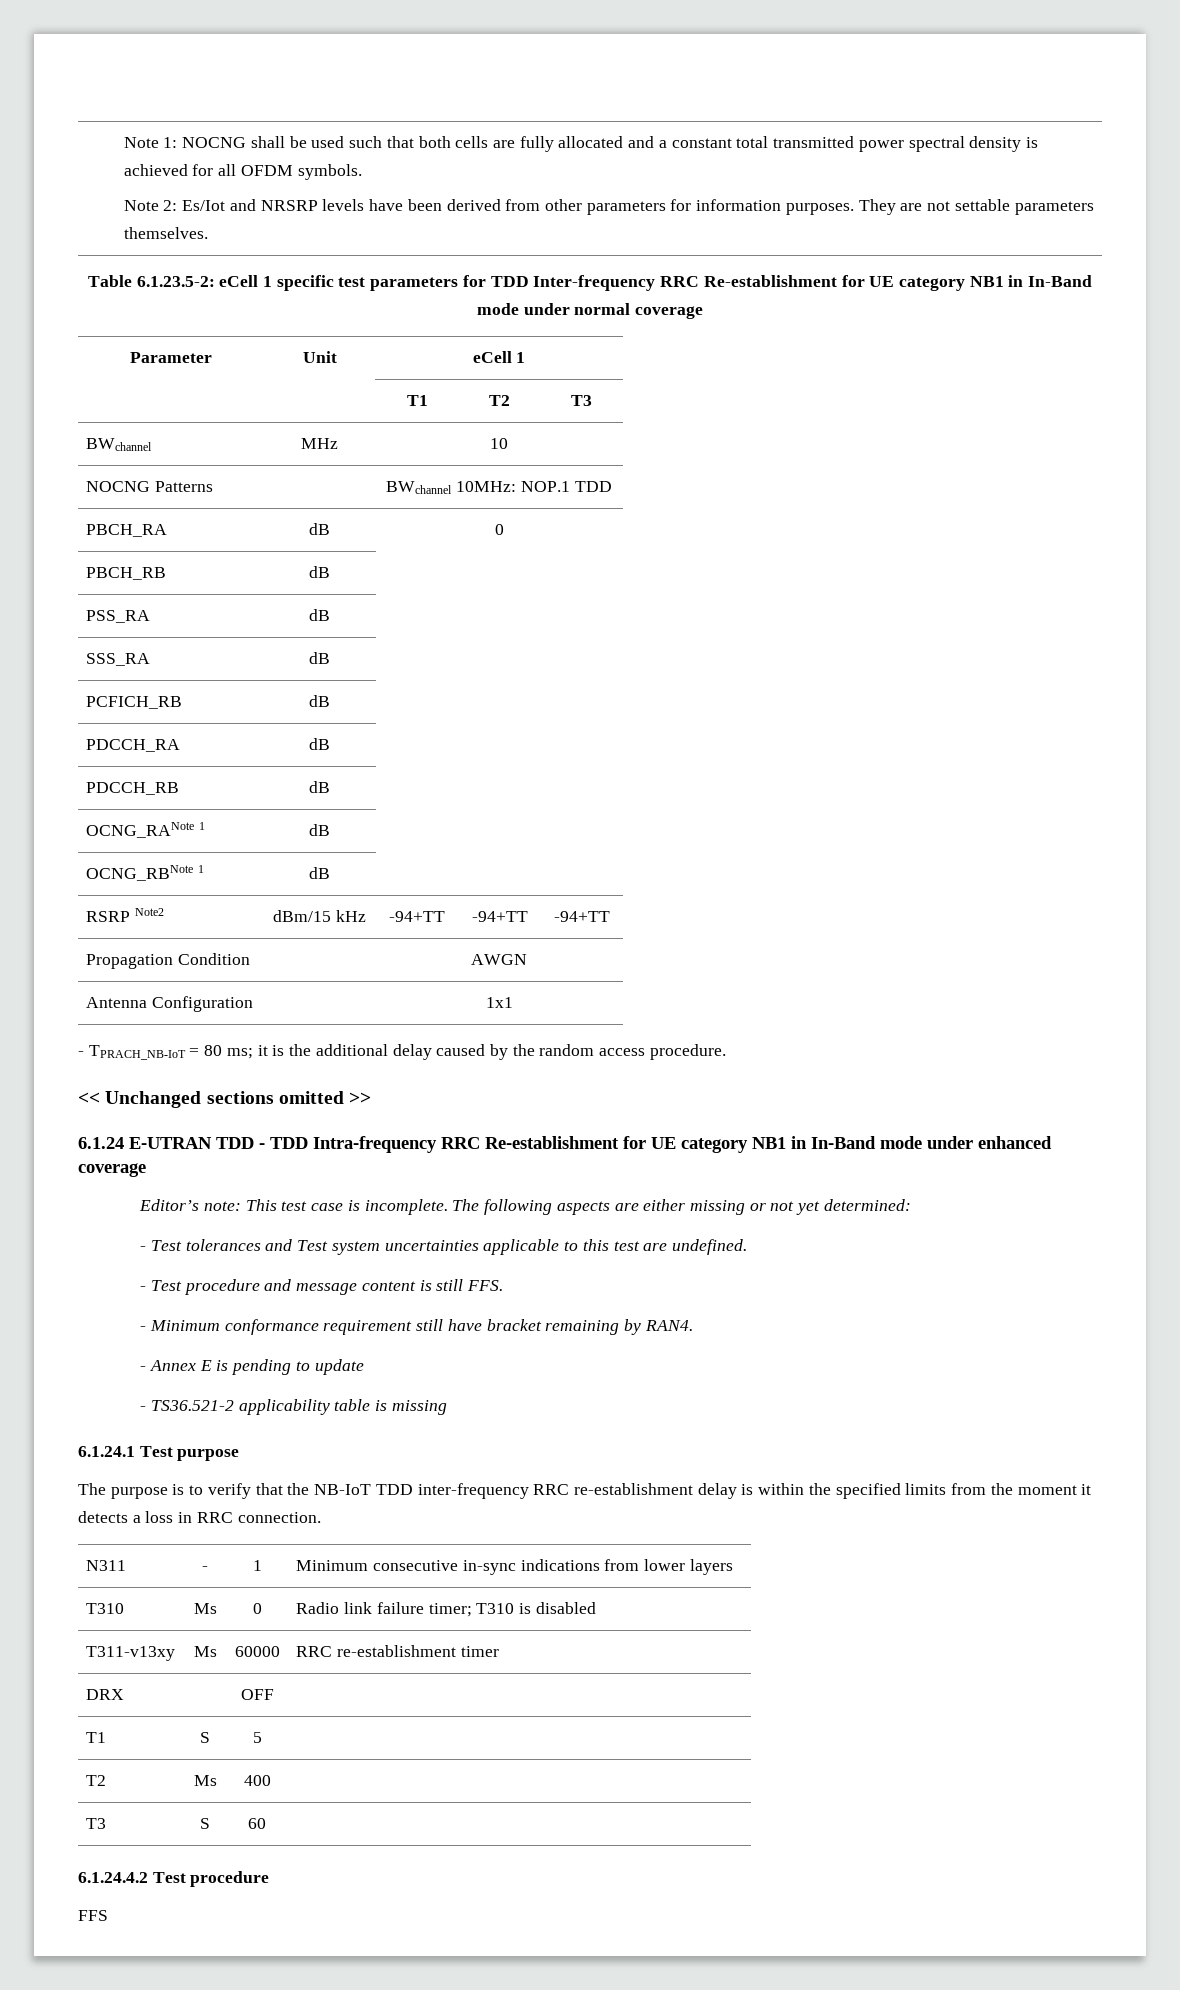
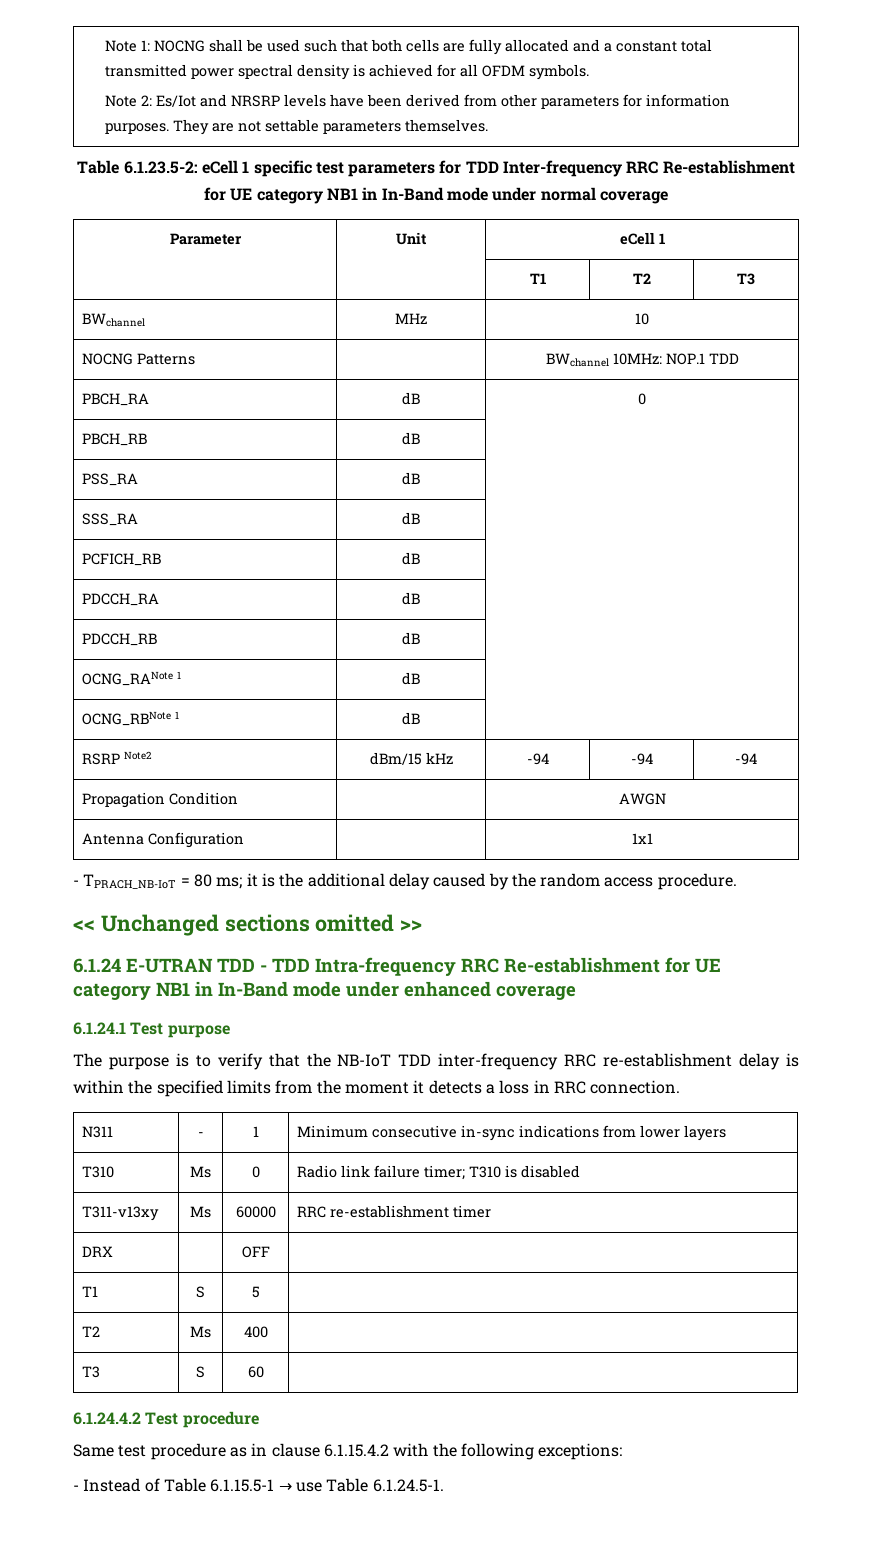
- RSRP Note2 | dBm/15 kHz | -94+TT | -94+TT | -94+TT
+ RSRP Note2 | dBm/15 kHz | -94 | -94 | -94
- Editor’s note: This test case is incomplete. The following aspects are either missing or not yet determined:
- - Test tolerances and Test system uncertainties applicable to this test are undefined.
- - Test procedure and message content is still FFS.
- - Minimum conformance requirement still have bracket remaining by RAN4.
- - Annex E is pending to update
- - TS36.521-2 applicability table is missing
- FFS
+ Same test procedure as in clause 6.1.15.4.2 with the following exceptions:
+ - Instead of Table 6.1.15.5-1 → use Table 6.1.24.5-1.

